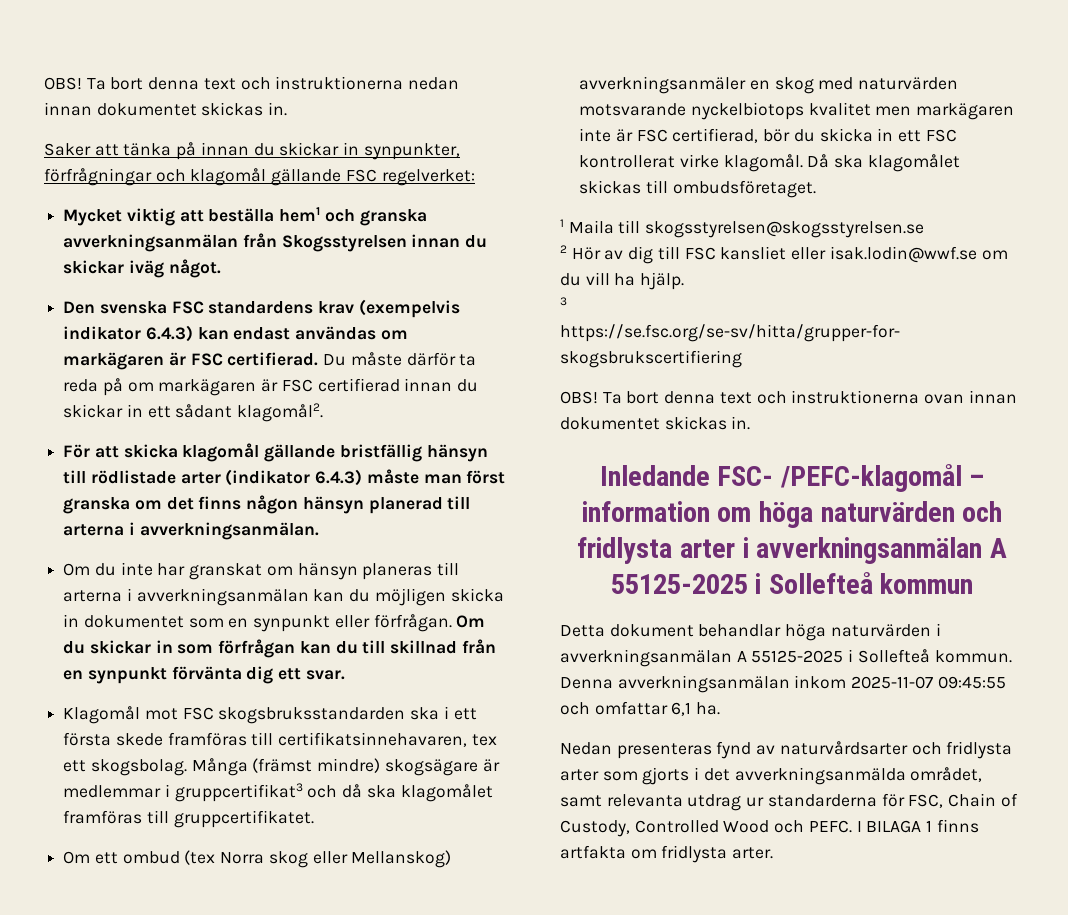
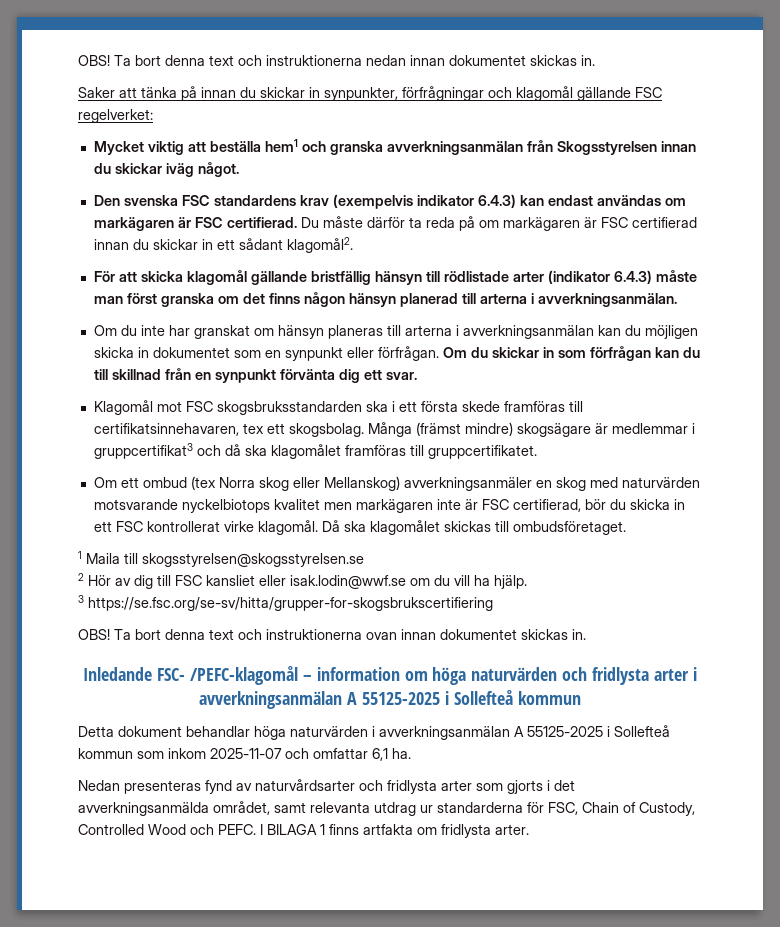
- Detta dokument behandlar höga naturvärden i avverkningsanmälan A 55125-2025 i Sollefteå kommun. Denna avverkningsanmälan inkom 2025-11-07 09:45:55 och omfattar 6,1 ha.
+ Detta dokument behandlar höga naturvärden i avverkningsanmälan A 55125-2025 i Sollefteå kommun som inkom 2025-11-07 och omfattar 6,1 ha.

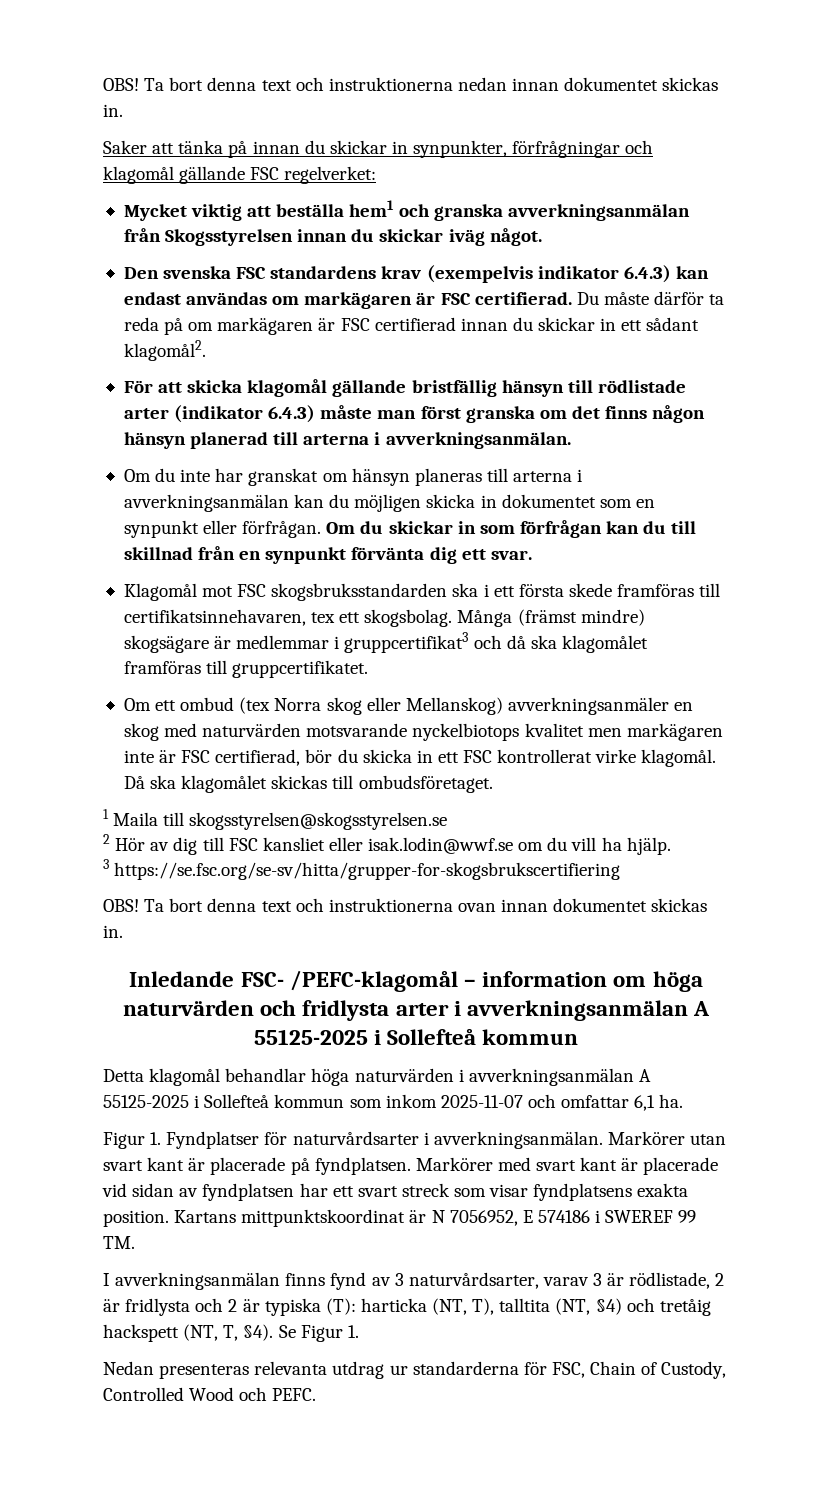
- Detta dokument behandlar höga naturvärden i avverkningsanmälan A 55125-2025 i Sollefteå kommun som inkom 2025-11-07 och omfattar 6,1 ha.
+ Detta klagomål behandlar höga naturvärden i avverkningsanmälan A 55125-2025 i Sollefteå kommun som inkom 2025-11-07 och omfattar 6,1 ha.
- Nedan presenteras fynd av naturvårdsarter och fridlysta arter som gjorts i det avverkningsanmälda området, samt relevanta utdrag ur standarderna för FSC, Chain of Custody, Controlled Wood och PEFC. I BILAGA 1 finns artfakta om fridlysta arter.
+ Figur 1. Fyndplatser för naturvårdsarter i avverkningsanmälan. Markörer utan svart kant är placerade på fyndplatsen. Markörer med svart kant är placerade vid sidan av fyndplatsen har ett svart streck som visar fyndplatsens exakta position. Kartans mittpunktskoordinat är N 7056952, E 574186 i SWEREF 99 TM.
+ I avverkningsanmälan finns fynd av 3 naturvårdsarter, varav 3 är rödlistade, 2 är fridlysta och 2 är typiska (T): harticka (NT, T), talltita (NT, §4) och tretåig hackspett (NT, T, §4). Se Figur 1.
+ Nedan presenteras relevanta utdrag ur standarderna för FSC, Chain of Custody, Controlled Wood och PEFC.

